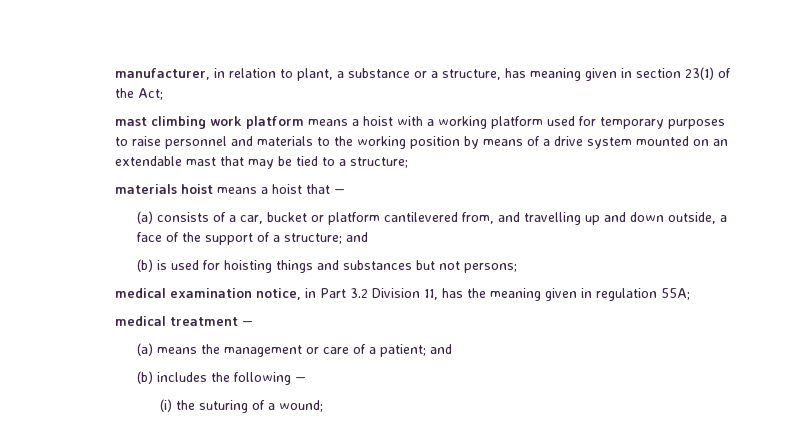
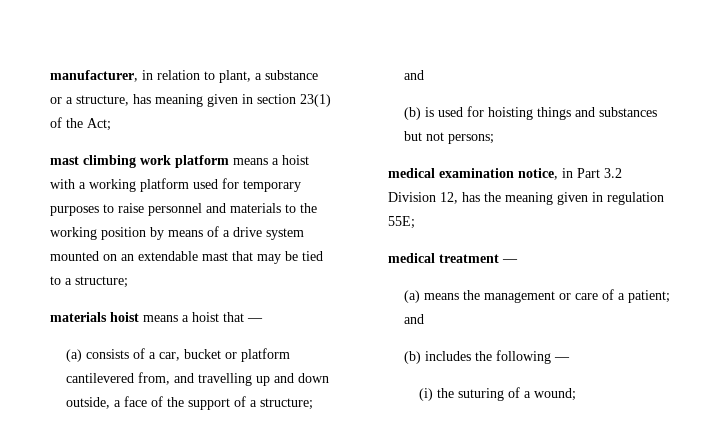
- medical examination notice, in Part 3.2 Division 11, has the meaning given in regulation 55A;
+ medical examination notice, in Part 3.2 Division 12, has the meaning given in regulation 55E;

